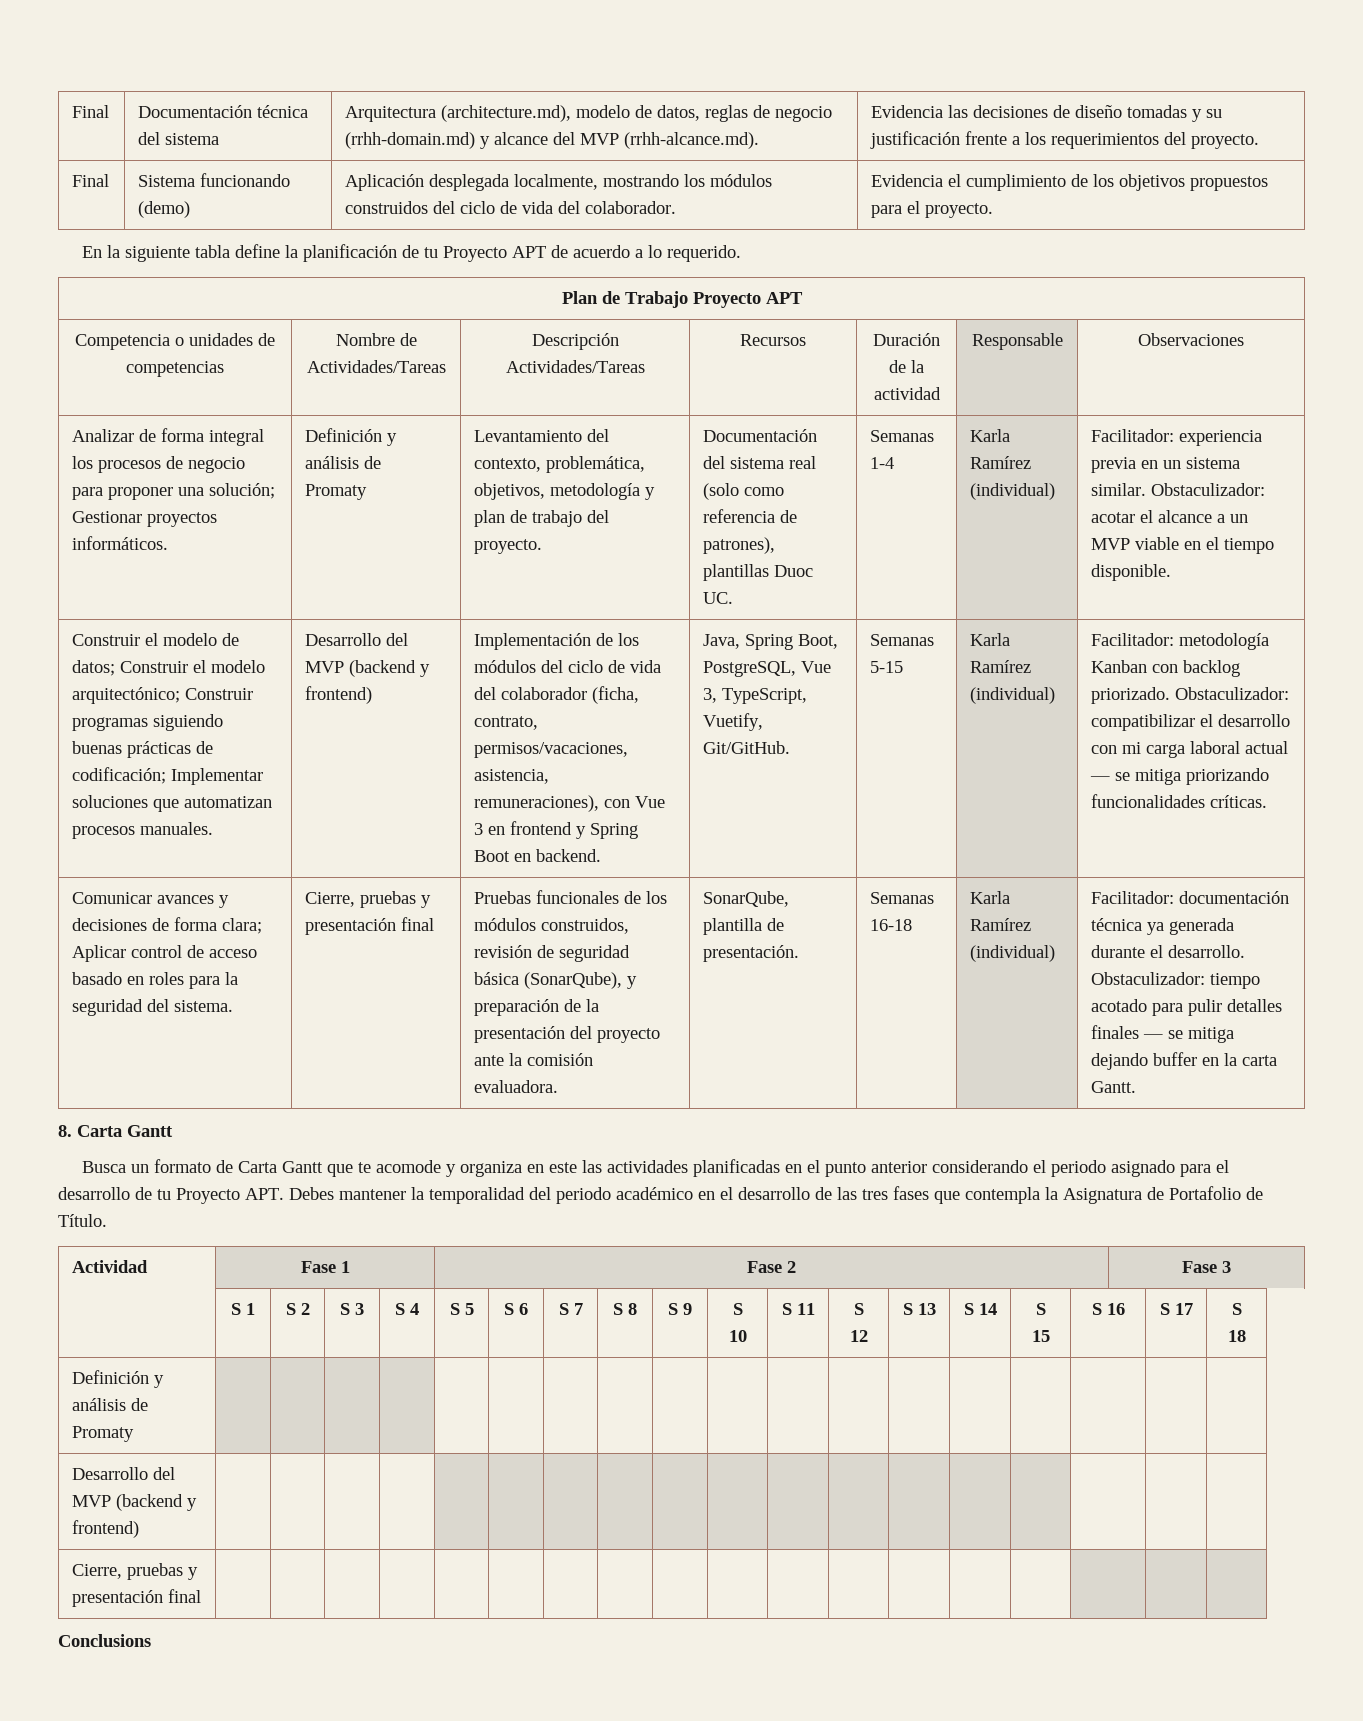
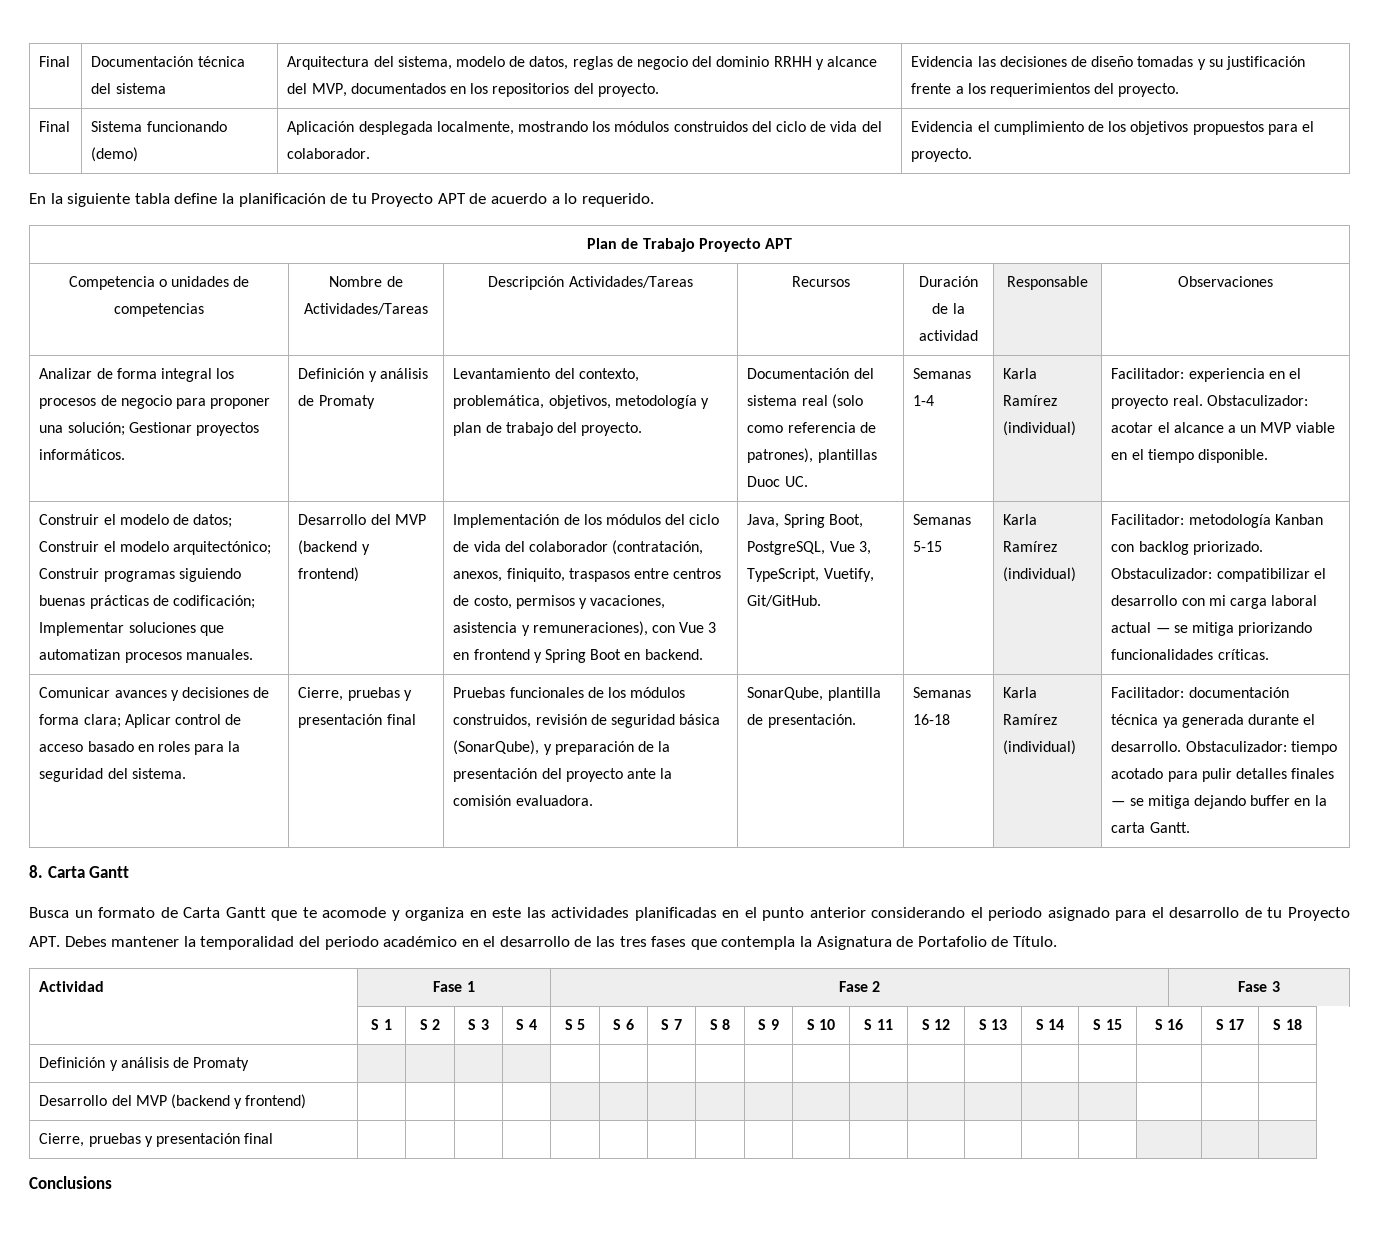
- Arquitectura (architecture.md), modelo de datos, reglas de negocio (rrhh-domain.md) y alcance del MVP (rrhh-alcance.md).
+ Arquitectura del sistema, modelo de datos, reglas de negocio del dominio RRHH y alcance del MVP, documentados en los repositorios del proyecto.
- Facilitador: experiencia previa en un sistema similar.
+ Facilitador: experiencia en el proyecto real.
- Implementación de los módulos del ciclo de vida del colaborador (ficha, contrato, permisos/vacaciones, asistencia, remuneraciones), con Vue 3 en frontend y Spring Boot en backend.
+ Implementación de los módulos del ciclo de vida del colaborador (contratación, anexos, finiquito, traspasos entre centros de costo, permisos y vacaciones, asistencia y remuneraciones), con Vue 3 en frontend y Spring Boot en backend.

